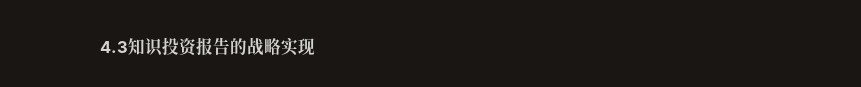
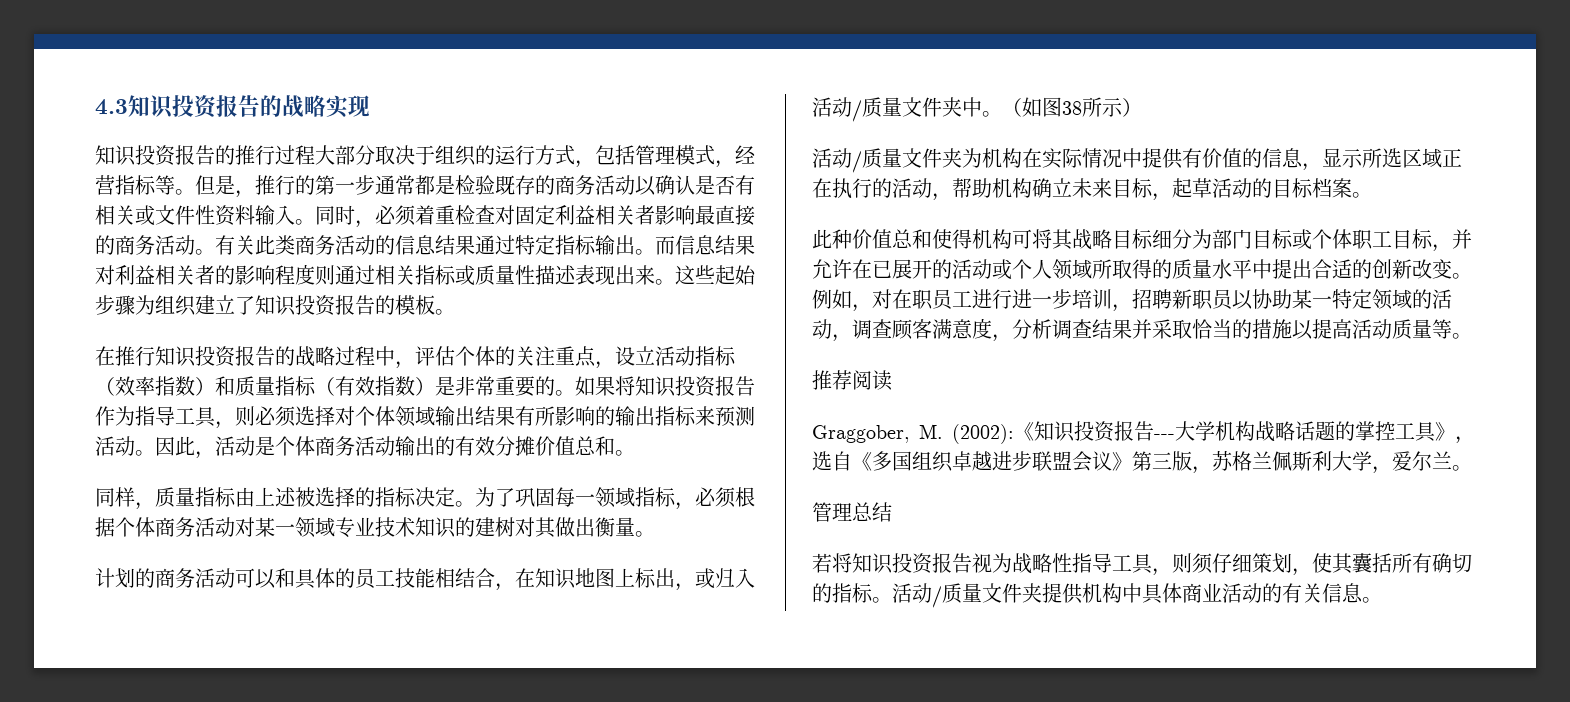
+ 知识投资报告的推行过程大部分取决于组织的运行方式，包括管理模式，经营指标等。但是，推行的第一步通常都是检验既存的商务活动以确认是否有相关或文件性资料输入。同时，必须着重检查对固定利益相关者影响最直接的商务活动。有关此类商务活动的信息结果通过特定指标输出。而信息结果对利益相关者的影响程度则通过相关指标或质量性描述表现出来。这些起始步骤为组织建立了知识投资报告的模板。
+ 在推行知识投资报告的战略过程中，评估个体的关注重点，设立活动指标（效率指数）和质量指标（有效指数）是非常重要的。如果将知识投资报告作为指导工具，则必须选择对个体领域输出结果有所影响的输出指标来预测活动。因此，活动是个体商务活动输出的有效分摊价值总和。
+ 同样，质量指标由上述被选择的指标决定。为了巩固每一领域指标，必须根据个体商务活动对某一领域专业技术知识的建树对其做出衡量。
+ 计划的商务活动可以和具体的员工技能相结合，在知识地图上标出，或归入活动/质量文件夹中。（如图38所示）
+ 活动/质量文件夹为机构在实际情况中提供有价值的信息，显示所选区域正在执行的活动，帮助机构确立未来目标，起草活动的目标档案。
+ 此种价值总和使得机构可将其战略目标细分为部门目标或个体职工目标，并允许在已展开的活动或个人领域所取得的质量水平中提出合适的创新改变。例如，对在职员工进行进一步培训，招聘新职员以协助某一特定领域的活动，调查顾客满意度，分析调查结果并采取恰当的措施以提高活动质量等。
+ 推荐阅读
+ Graggober, M. (2002):《知识投资报告---大学机构战略话题的掌控工具》，选自《多国组织卓越进步联盟会议》第三版，苏格兰佩斯利大学，爱尔兰。
+ 管理总结
+ 若将知识投资报告视为战略性指导工具，则须仔细策划，使其囊括所有确切的指标。活动/质量文件夹提供机构中具体商业活动的有关信息。

